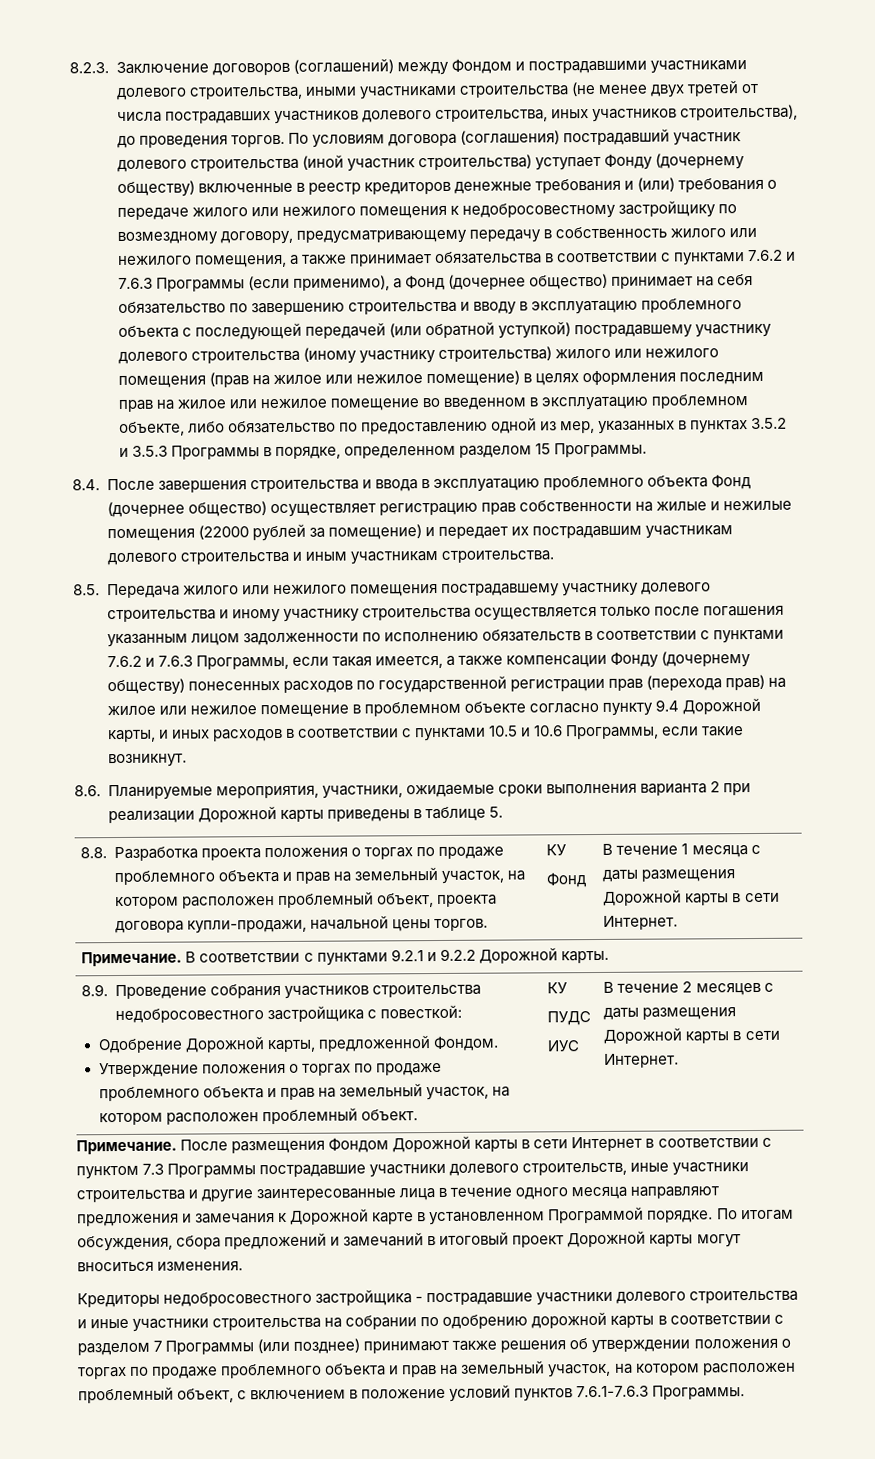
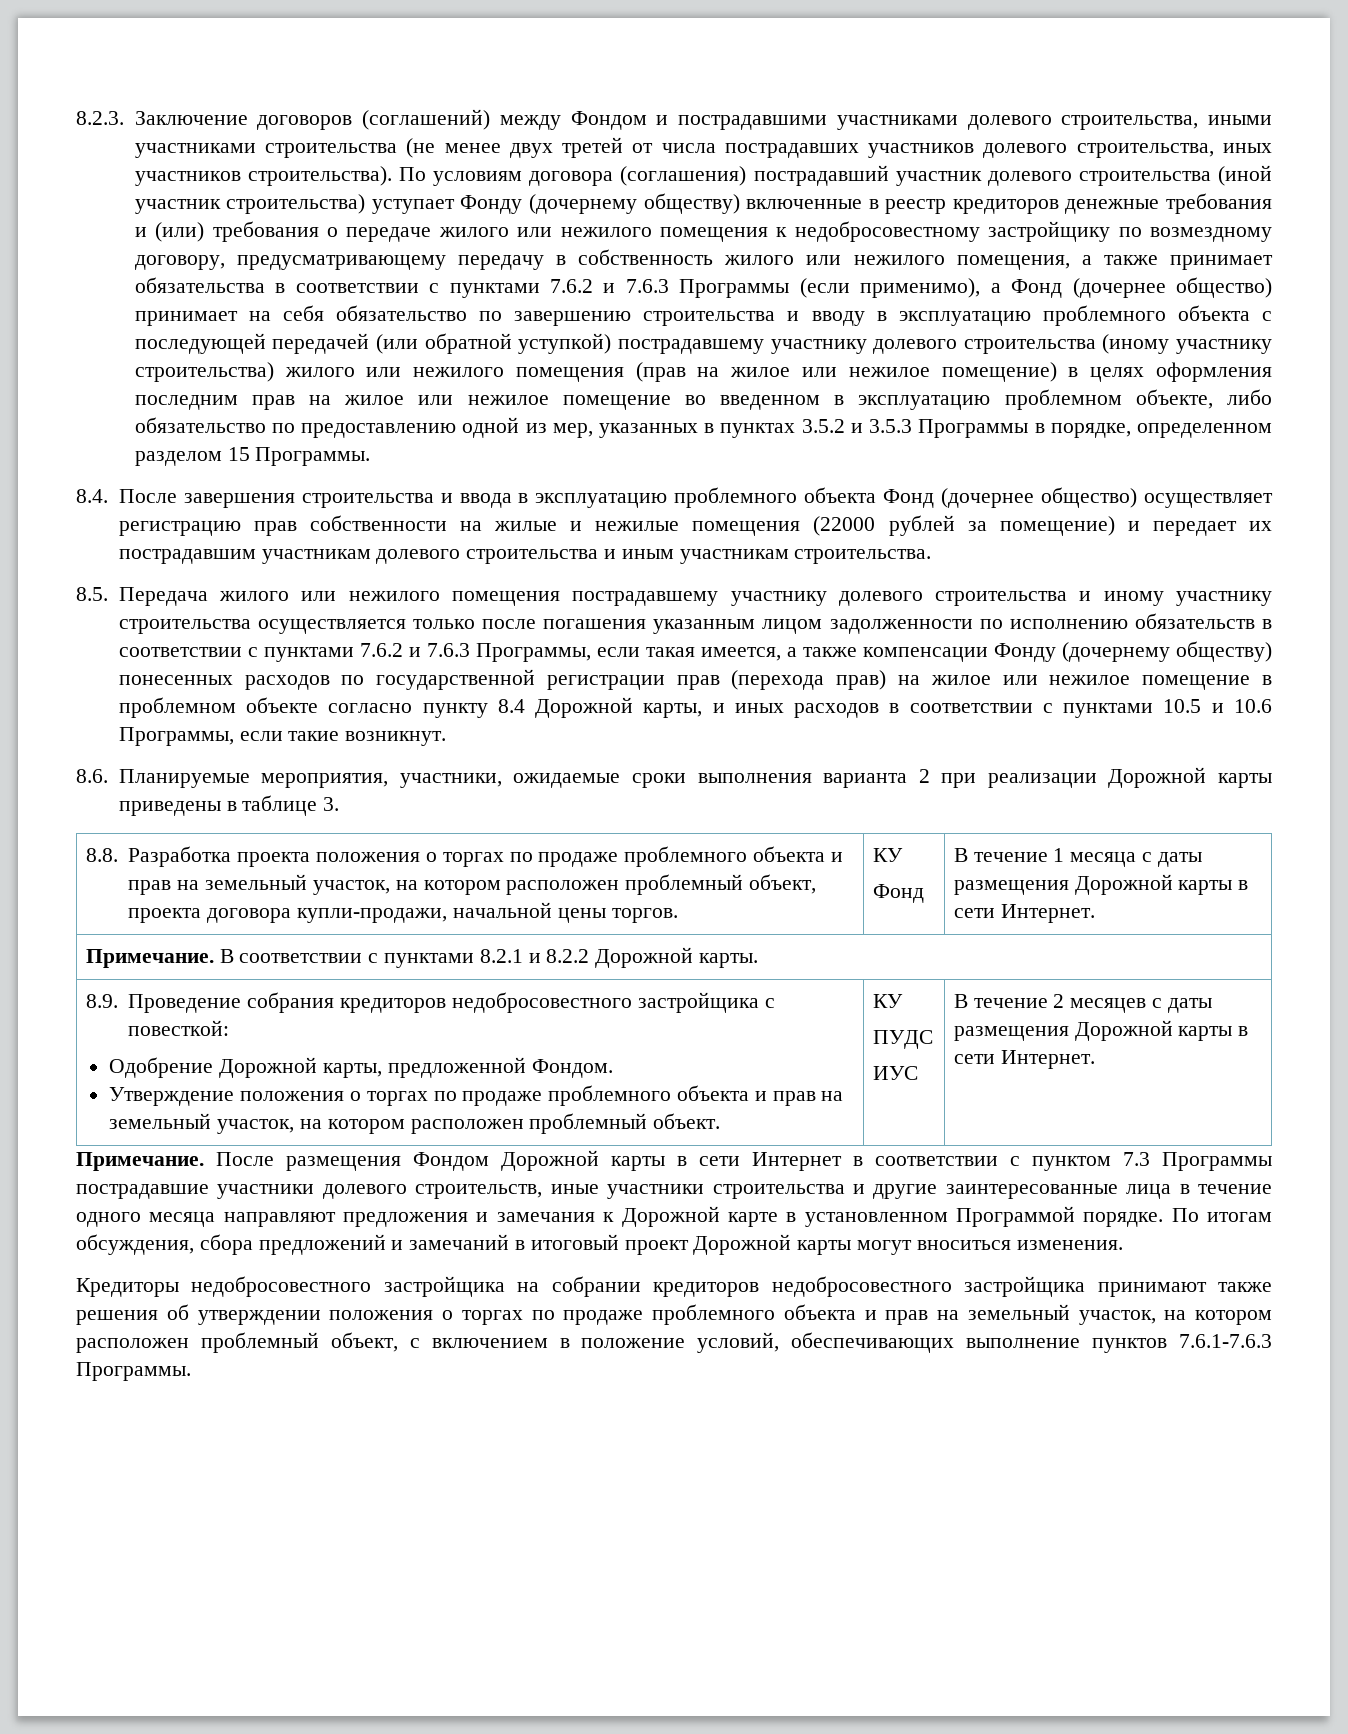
- 8.2.3. Заключение договоров (соглашений) между Фондом и пострадавшими участниками долевого строительства, иными участниками строительства (не менее двух третей от числа пострадавших участников долевого строительства, иных участников строительства), до проведения торгов.
+ 8.2.3. Заключение договоров (соглашений) между Фондом и пострадавшими участниками долевого строительства, иными участниками строительства (не менее двух третей от числа пострадавших участников долевого строительства, иных участников строительства).
- 8.5. Передача жилого или нежилого помещения пострадавшему участнику долевого строительства и иному участнику строительства осуществляется только после погашения указанным лицом задолженности по исполнению обязательств в соответствии с пунктами 7.6.2 и 7.6.3 Программы, если такая имеется, а также компенсации Фонду (дочернему обществу) понесенных расходов по государственной регистрации прав (перехода прав) на жилое или нежилое помещение в проблемном объекте согласно пункту 9.4 Дорожной карты, и иных расходов в соответствии с пунктами 10.5 и 10.6 Программы, если такие возникнут.
+ 8.5. Передача жилого или нежилого помещения пострадавшему участнику долевого строительства и иному участнику строительства осуществляется только после погашения указанным лицом задолженности по исполнению обязательств в соответствии с пунктами 7.6.2 и 7.6.3 Программы, если такая имеется, а также компенсации Фонду (дочернему обществу) понесенных расходов по государственной регистрации прав (перехода прав) на жилое или нежилое помещение в проблемном объекте согласно пункту 8.4 Дорожной карты, и иных расходов в соответствии с пунктами 10.5 и 10.6 Программы, если такие возникнут.
- 8.6. Планируемые мероприятия, участники, ожидаемые сроки выполнения варианта 2 при реализации Дорожной карты приведены в таблице 5.
+ 8.6. Планируемые мероприятия, участники, ожидаемые сроки выполнения варианта 2 при реализации Дорожной карты приведены в таблице 3.
- Примечание. В соответствии с пунктами 9.2.1 и 9.2.2 Дорожной карты.
+ Примечание. В соответствии с пунктами 8.2.1 и 8.2.2 Дорожной карты.
- 8.9. Проведение собрания участников строительства недобросовестного застройщика с повесткой:
+ 8.9. Проведение собрания кредиторов недобросовестного застройщика с повесткой:
- Кредиторы недобросовестного застройщика - пострадавшие участники долевого строительства и иные участники строительства на собрании по одобрению дорожной карты в соответствии с разделом 7 Программы (или позднее) принимают также решения об утверждении положения о торгах по продаже проблемного объекта и прав на земельный участок, на котором расположен проблемный объект, с включением в положение условий пунктов 7.6.1-7.6.3 Программы.
+ Кредиторы недобросовестного застройщика на собрании кредиторов недобросовестного застройщика принимают также решения об утверждении положения о торгах по продаже проблемного объекта и прав на земельный участок, на котором расположен проблемный объект, с включением в положение условий, обеспечивающих выполнение пунктов 7.6.1-7.6.3 Программы.

